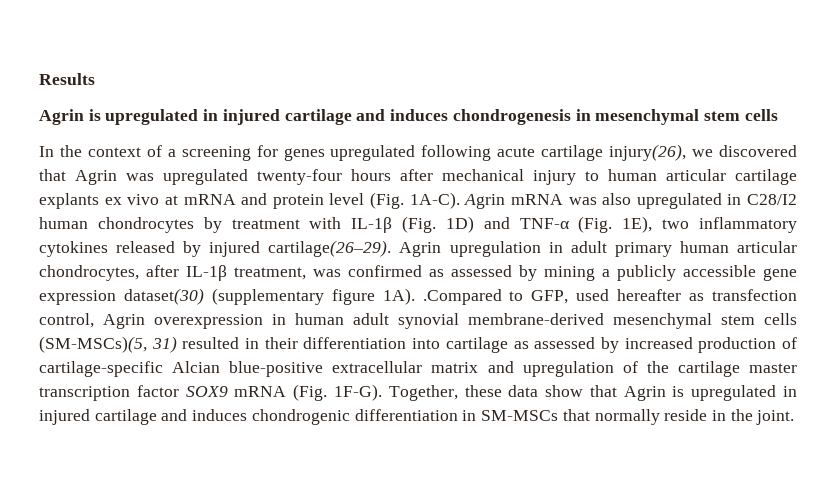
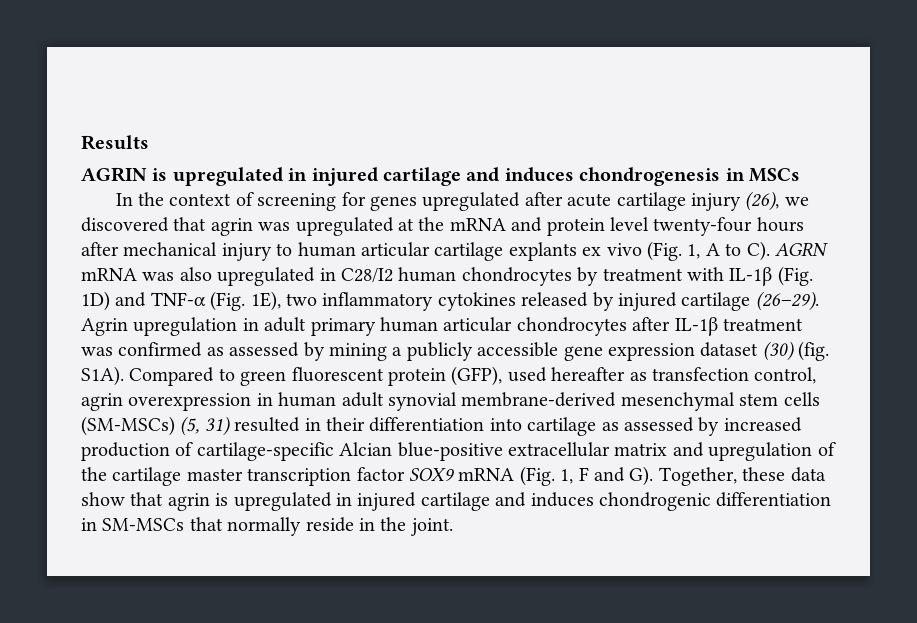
- Agrin is upregulated in injured cartilage and induces chondrogenesis in mesenchymal stem cells
+ AGRIN is upregulated in injured cartilage and induces chondrogenesis in MSCs
- In the context of a screening for genes upregulated following acute cartilage injury(26), we discovered that Agrin was upregulated twenty-four hours after mechanical injury to human articular cartilage explants ex vivo at mRNA and protein level (Fig. 1A-C). Agrin mRNA was also upregulated in C28/I2 human chondrocytes by treatment with IL-1β (Fig. 1D) and TNF-α (Fig. 1E), two inflammatory cytokines released by injured cartilage(26–29).
+ In the context of screening for genes upregulated after acute cartilage injury (26), we discovered that agrin was upregulated at the mRNA and protein level twenty-four hours after mechanical injury to human articular cartilage explants ex vivo (Fig. 1, A to C). AGRN mRNA was also upregulated in C28/I2 human chondrocytes by treatment with IL-1β (Fig. 1D) and TNF-α (Fig. 1E), two inflammatory cytokines released by injured cartilage (26–29).
- Agrin upregulation in adult primary human articular chondrocytes, after IL-1β treatment, was confirmed as assessed by mining a publicly accessible gene expression dataset(30) (supplementary figure 1A). .Compared to GFP, used hereafter as transfection control, Agrin overexpression in human adult synovial membrane-derived mesenchymal stem cells (SM-MSCs)(5, 31) resulted in their differentiation into cartilage as assessed by increased production of cartilage-specific Alcian blue-positive extracellular matrix and upregulation of the cartilage master transcription factor SOX9 mRNA (Fig. 1F-G). Together, these data show that Agrin is upregulated in injured cartilage and induces chondrogenic differentiation in SM-MSCs that normally reside in the joint.
+ Agrin upregulation in adult primary human articular chondrocytes after IL-1β treatment was confirmed as assessed by mining a publicly accessible gene expression dataset (30) (fig. S1A). Compared to green fluorescent protein (GFP), used hereafter as transfection control, agrin overexpression in human adult synovial membrane-derived mesenchymal stem cells (SM-MSCs) (5, 31) resulted in their differentiation into cartilage as assessed by increased production of cartilage-specific Alcian blue-positive extracellular matrix and upregulation of the cartilage master transcription factor SOX9 mRNA (Fig. 1, F and G). Together, these data show that agrin is upregulated in injured cartilage and induces chondrogenic differentiation in SM-MSCs that normally reside in the joint.

